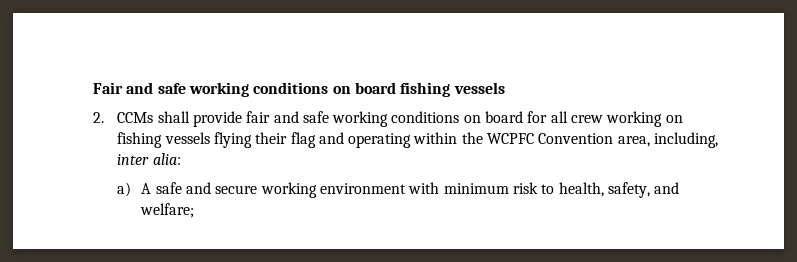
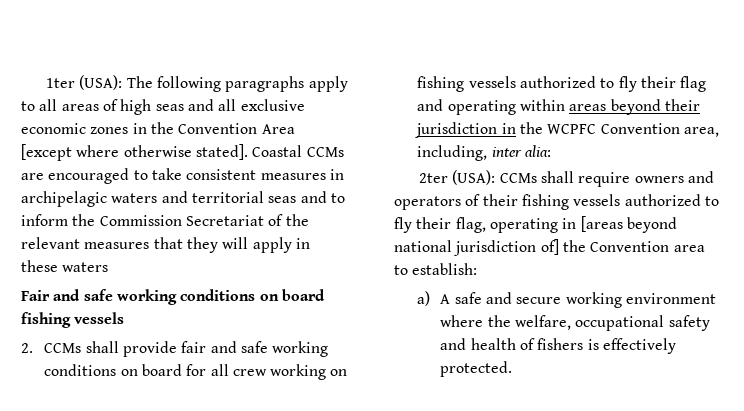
+ 1ter (USA): The following paragraphs apply to all areas of high seas and all exclusive economic zones in the Convention Area [except where otherwise stated]. Coastal CCMs are encouraged to take consistent measures in archipelagic waters and territorial seas and to inform the Commission Secretariat of the relevant measures that they will apply in these waters
- 2. CCMs shall provide fair and safe working conditions on board for all crew working on fishing vessels flying their flag and operating within the WCPFC Convention area, including, inter alia:
+ 2. CCMs shall provide fair and safe working conditions on board for all crew working on fishing vessels authorized to fly their flag and operating within areas beyond their jurisdiction in the WCPFC Convention area, including, inter alia:
+ 2ter (USA): CCMs shall require owners and operators of their fishing vessels authorized to fly their flag, operating in [areas beyond national jurisdiction of] the Convention area to establish:
- a) A safe and secure working environment with minimum risk to health, safety, and welfare;
+ a) A safe and secure working environment where the welfare, occupational safety and health of fishers is effectively protected.

